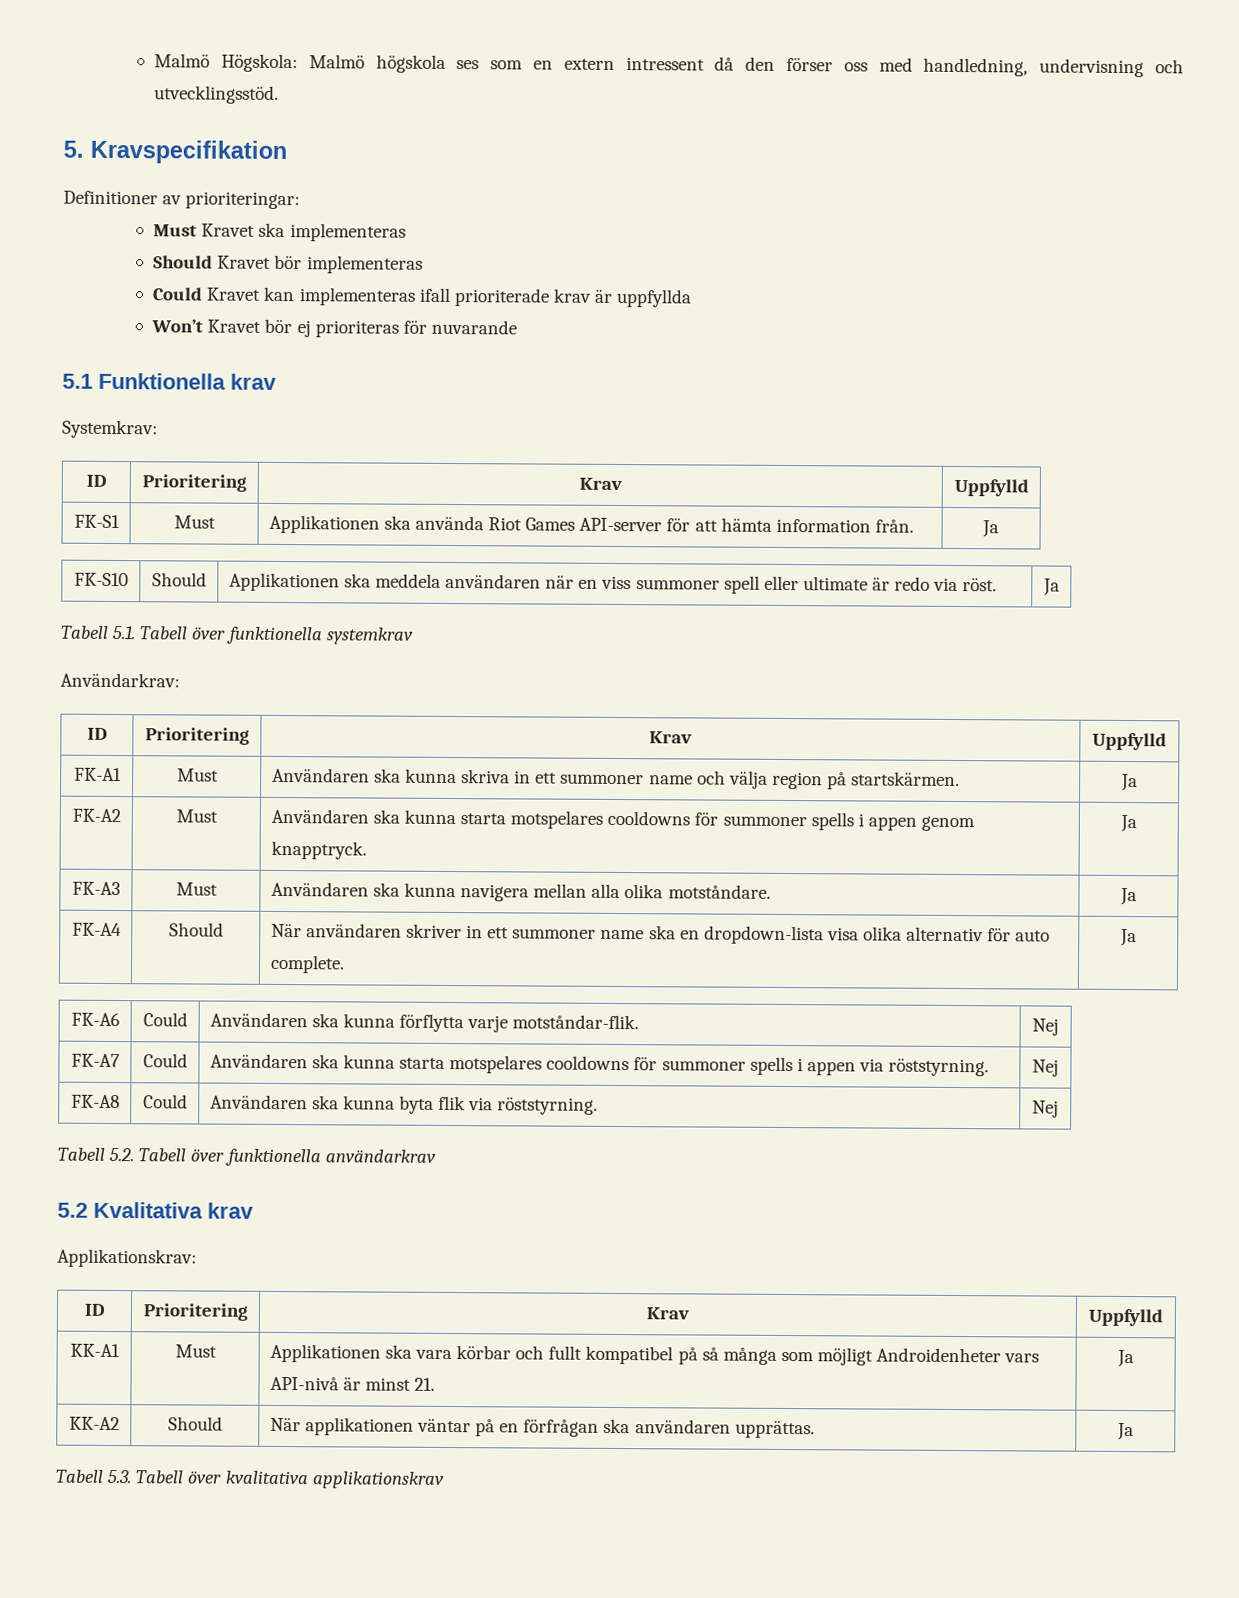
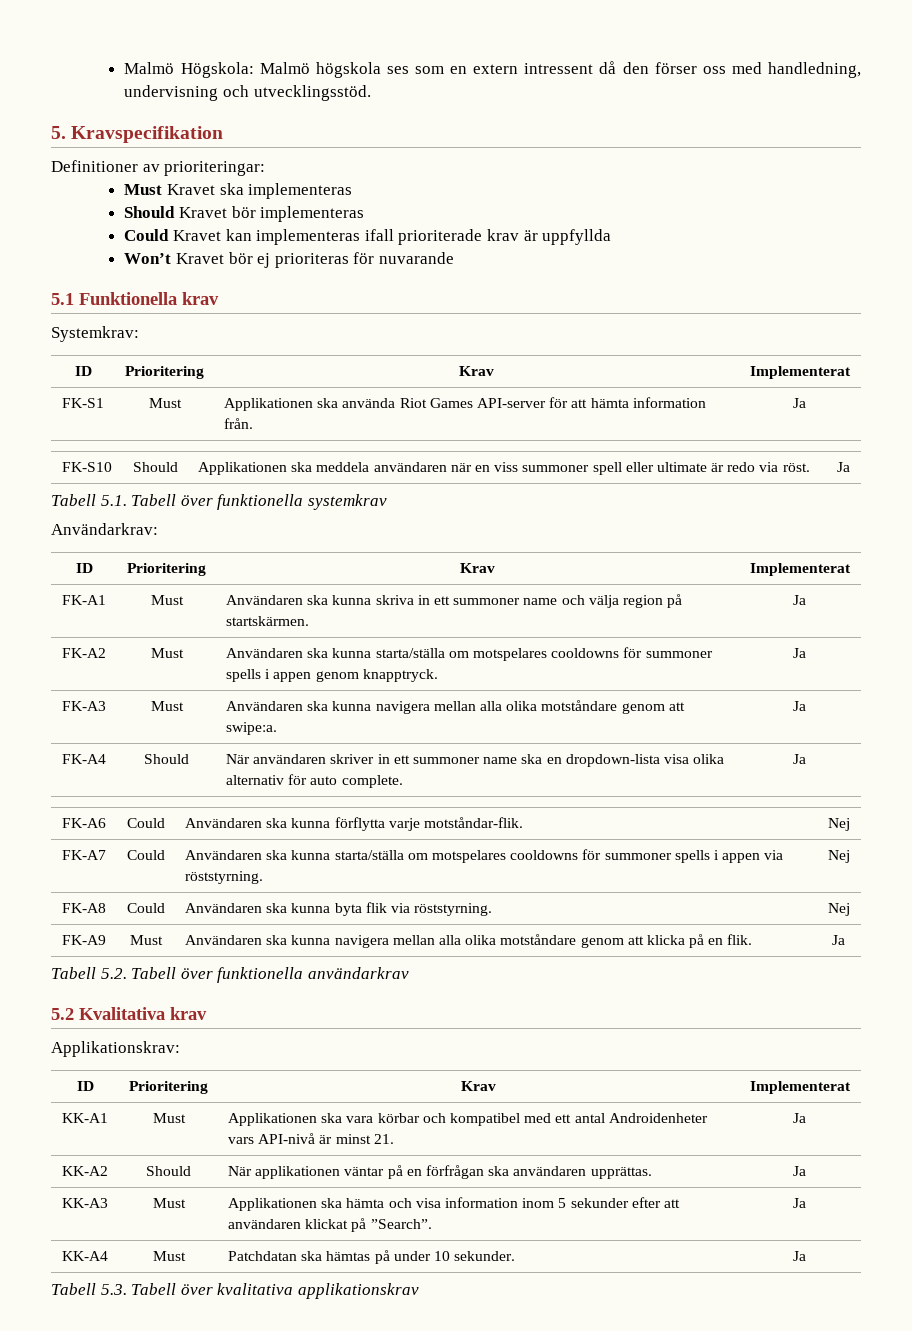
  Systemkrav:
- ID | Prioritering | Krav | Uppfylld
+ ID | Prioritering | Krav | Implementerat
  Användarkrav:
- ID | Prioritering | Krav | Uppfylld
+ ID | Prioritering | Krav | Implementerat
- FK-A2 | Must | Användaren ska kunna starta motspelares cooldowns för summoner spells i appen genom knapptryck. | Ja
+ FK-A2 | Must | Användaren ska kunna starta/ställa om motspelares cooldowns för summoner spells i appen genom knapptryck. | Ja
- FK-A3 | Must | Användaren ska kunna navigera mellan alla olika motståndare. | Ja
+ FK-A3 | Must | Användaren ska kunna navigera mellan alla olika motståndare genom att swipe:a. | Ja
- FK-A7 | Could | Användaren ska kunna starta motspelares cooldowns för summoner spells i appen via röststyrning. | Nej
+ FK-A7 | Could | Användaren ska kunna starta/ställa om motspelares cooldowns för summoner spells i appen via röststyrning. | Nej
+ FK-A9 | Must | Användaren ska kunna navigera mellan alla olika motståndare genom att klicka på en flik. | Ja
  Applikationskrav:
- ID | Prioritering | Krav | Uppfylld
+ ID | Prioritering | Krav | Implementerat
- KK-A1 | Must | Applikationen ska vara körbar och fullt kompatibel på så många som möjligt Androidenheter vars API-nivå är minst 21. | Ja
+ KK-A1 | Must | Applikationen ska vara körbar och kompatibel med ett antal Androidenheter vars API-nivå är minst 21. | Ja
+ KK-A3 | Must | Applikationen ska hämta och visa information inom 5 sekunder efter att användaren klickat på ”Search”. | Ja
+ KK-A4 | Must | Patchdatan ska hämtas på under 10 sekunder. | Ja

